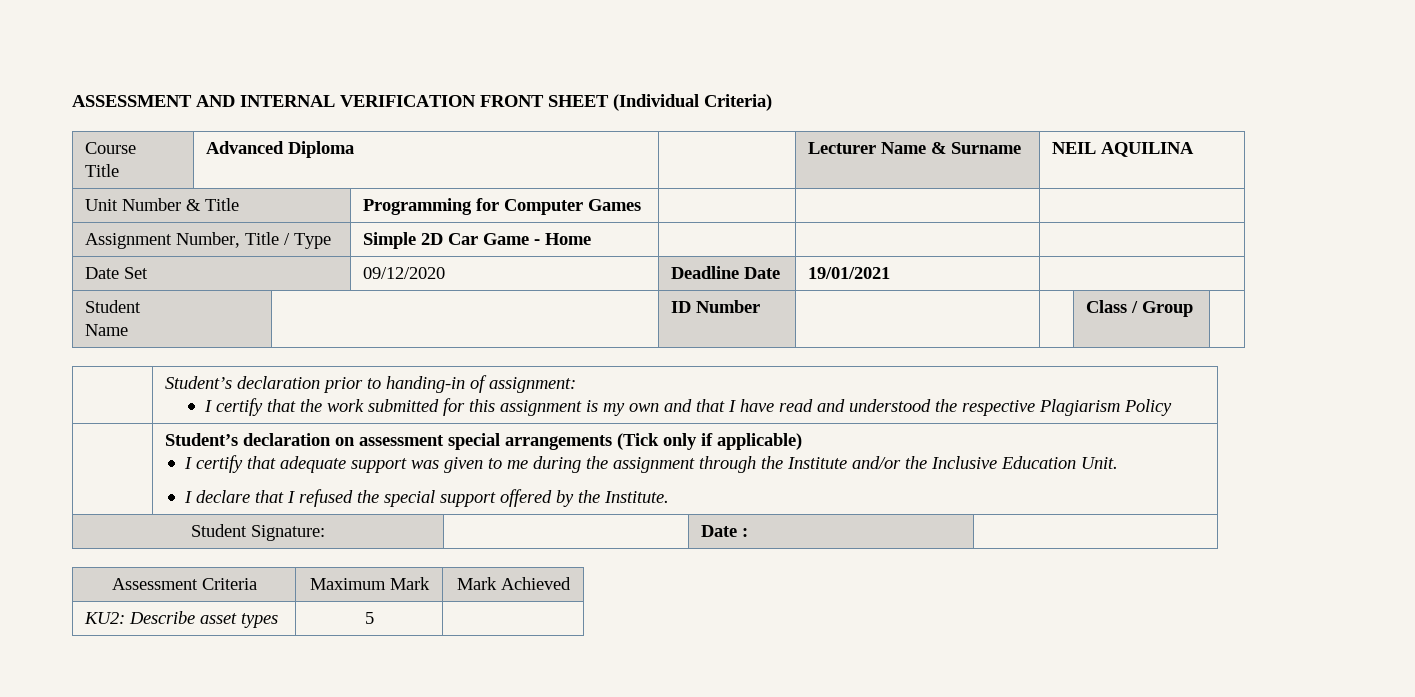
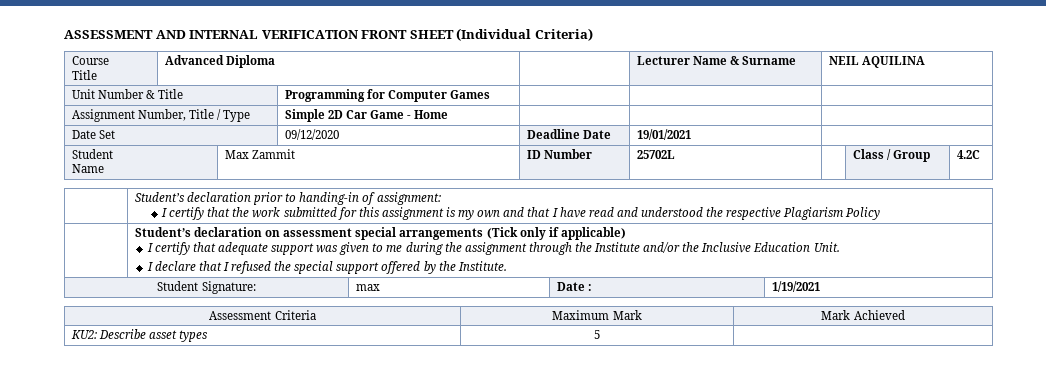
  Date Set | 09/12/2020 | Deadline Date | 19/01/2021 |
  Student
- Name | | ID Number | | | Class / Group |
+ Name | Max Zammit | ID Number | 25702L | | Class / Group | 4.2C
- Student Signature: | | Date : |
+ Student Signature: | max | Date : | 1/19/2021

